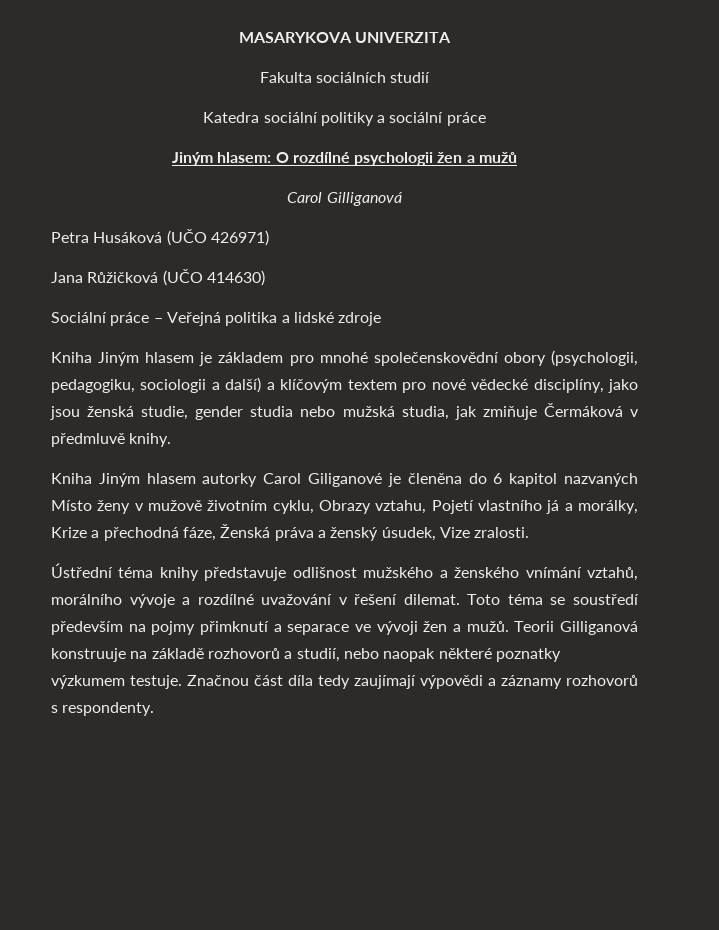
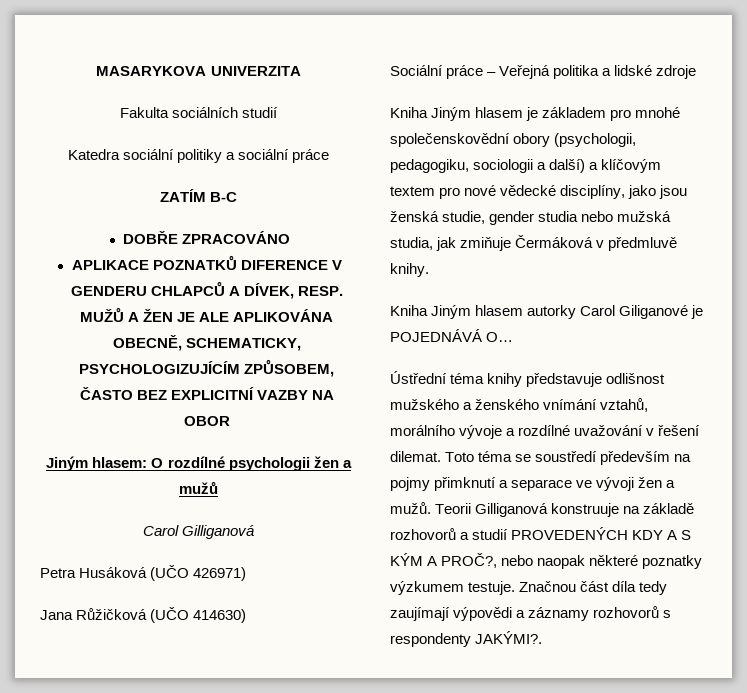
+ ZATÍM B-C
+ DOBŘE ZPRACOVÁNO
+ APLIKACE POZNATKŮ DIFERENCE V GENDERU CHLAPCŮ A DÍVEK, RESP. MUŽŮ A ŽEN JE ALE APLIKOVÁNA OBECNĚ, SCHEMATICKY, PSYCHOLOGIZUJÍCÍM ZPŮSOBEM, ČASTO BEZ EXPLICITNÍ VAZBY NA OBOR
- Kniha Jiným hlasem autorky Carol Giliganové je členěna do 6 kapitol nazvaných Místo ženy v mužově životním cyklu, Obrazy vztahu, Pojetí vlastního já a morálky, Krize a přechodná fáze, Ženská práva a ženský úsudek, Vize zralosti.
+ Kniha Jiným hlasem autorky Carol Giliganové je POJEDNÁVÁ O…
- Teorii Gilliganová konstruuje na základě rozhovorů a studií, nebo naopak některé poznatky výzkumem testuje.
+ Teorii Gilliganová konstruuje na základě rozhovorů a studií PROVEDENÝCH KDY A S KÝM A PROČ?, nebo naopak některé poznatky výzkumem testuje.
- Značnou část díla tedy zaujímají výpovědi a záznamy rozhovorů s respondenty.
+ Značnou část díla tedy zaujímají výpovědi a záznamy rozhovorů s respondenty JAKÝMI?.

